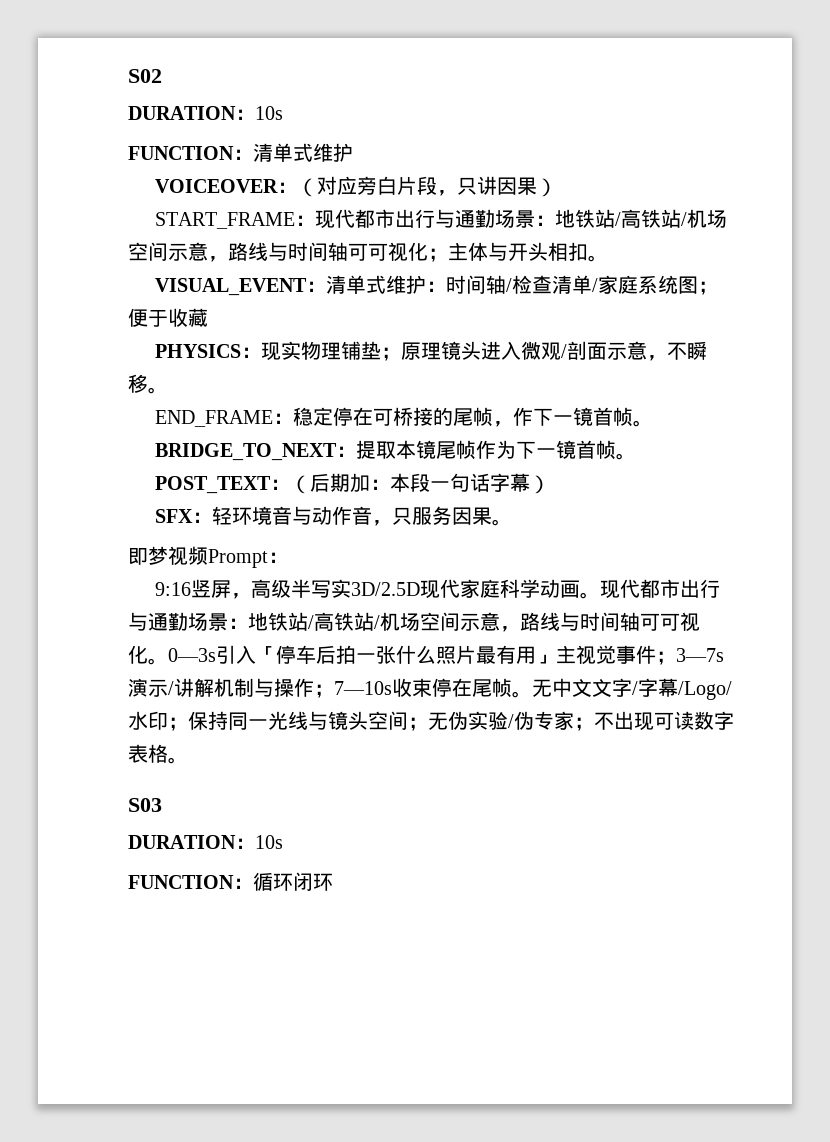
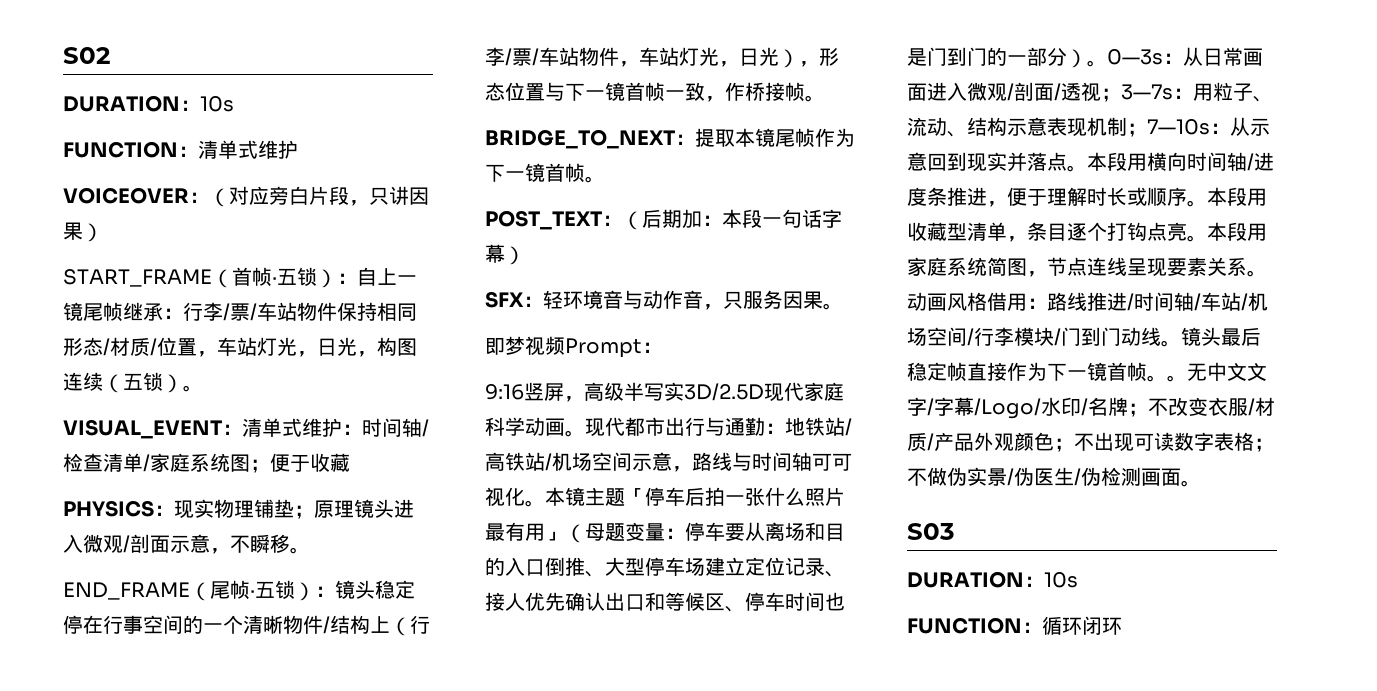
- START_FRAME：现代都市出行与通勤场景：地铁站/高铁站/机场空间示意，路线与时间轴可可视化；主体与开头相扣。
+ START_FRAME（首帧·五锁）：自上一镜尾帧继承：行李/票/车站物件保持相同形态/材质/位置，车站灯光，日光，构图连续（五锁）。
- END_FRAME：稳定停在可桥接的尾帧，作下一镜首帧。
+ END_FRAME（尾帧·五锁）：镜头稳定停在行事空间的一个清晰物件/结构上（行李/票/车站物件，车站灯光，日光），形态位置与下一镜首帧一致，作桥接帧。
- 现代都市出行与通勤场景：地铁站/高铁站/机场空间示意，路线与时间轴可可视化。
+ 现代都市出行与通勤：地铁站/高铁站/机场空间示意，路线与时间轴可可视化。
- 0—3s引入「停车后拍一张什么照片最有用」主视觉事件；3—7s演示/讲解机制与操作；7—10s收束停在尾帧。
+ 本镜主题「停车后拍一张什么照片最有用」（母题变量：停车要从离场和目的入口倒推、大型停车场建立定位记录、接人优先确认出口和等候区、停车时间也是门到门的一部分）。0—3s：从日常画面进入微观/剖面/透视；3—7s：用粒子、流动、结构示意表现机制；7—10s：从示意回到现实并落点。本段用横向时间轴/进度条推进，便于理解时长或顺序。本段用收藏型清单，条目逐个打钩点亮。本段用家庭系统简图，节点连线呈现要素关系。动画风格借用：路线推进/时间轴/车站/机场空间/行李模块/门到门动线。镜头最后稳定帧直接作为下一镜首帧。。
- 无中文文字/字幕/Logo/水印；保持同一光线与镜头空间；无伪实验/伪专家；不出现可读数字表格。
+ 无中文文字/字幕/Logo/水印/名牌；不改变衣服/材质/产品外观颜色；不出现可读数字表格；不做伪实景/伪医生/伪检测画面。

